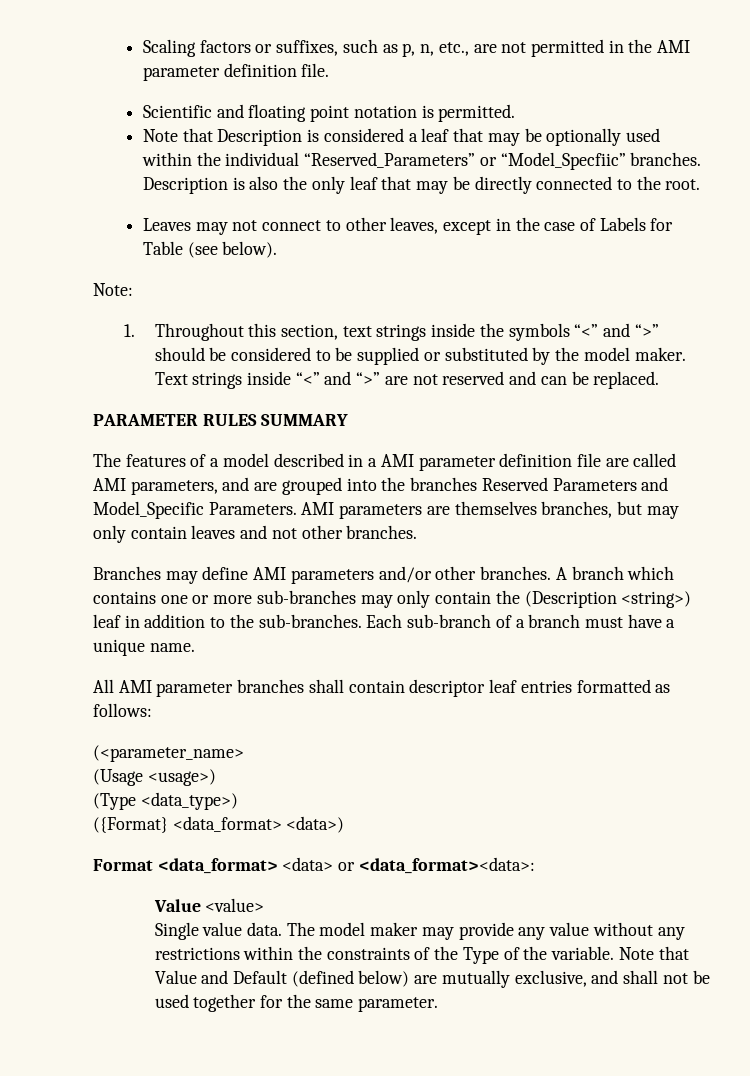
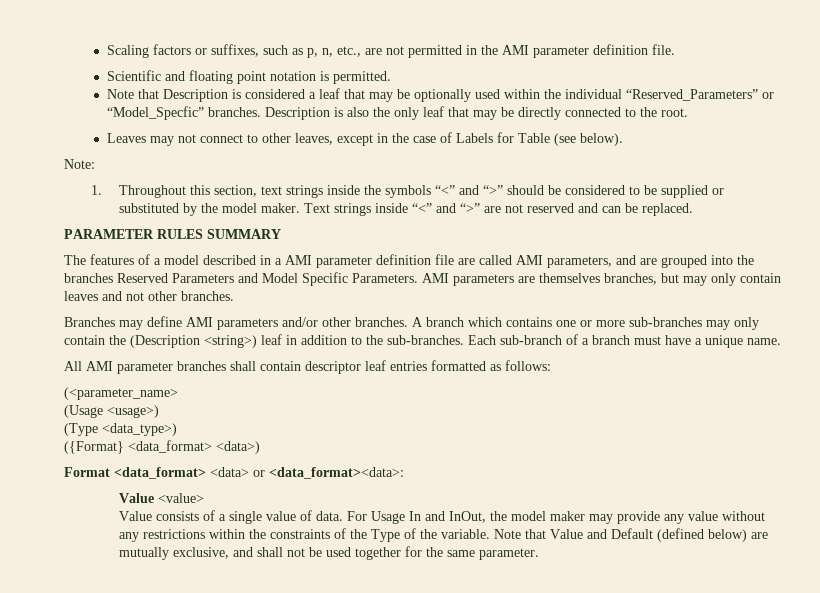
- Note that Description is considered a leaf that may be optionally used within the individual “Reserved_Parameters” or “Model_Specfiic” branches.
+ Note that Description is considered a leaf that may be optionally used within the individual “Reserved_Parameters” or “Model_Specfic” branches.
- The features of a model described in a AMI parameter definition file are called AMI parameters, and are grouped into the branches Reserved Parameters and Model_Specific Parameters.
+ The features of a model described in a AMI parameter definition file are called AMI parameters, and are grouped into the branches Reserved Parameters and Model Specific Parameters.
- Single value data. The model maker may provide any value without any restrictions within the constraints of the Type of the variable.
+ Value consists of a single value of data. For Usage In and InOut, the model maker may provide any value without any restrictions within the constraints of the Type of the variable.

